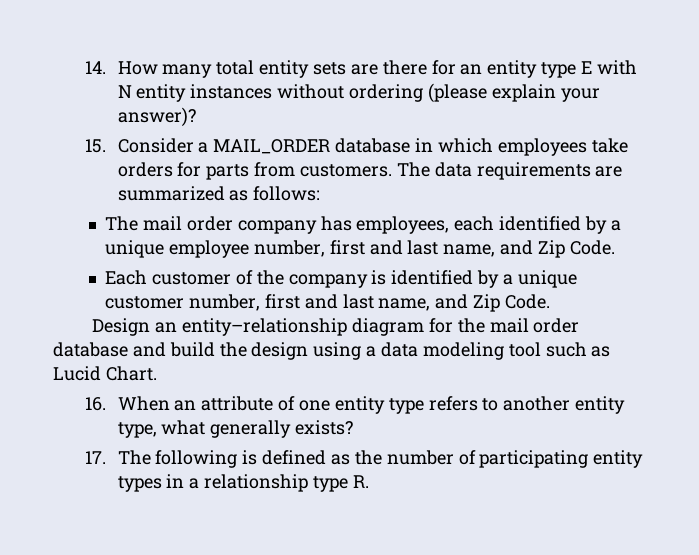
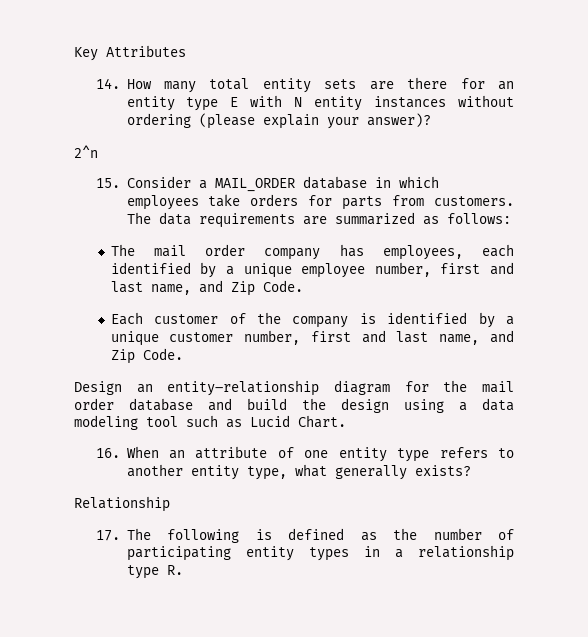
+ Key Attributes
+ 2^n
+ Relationship

